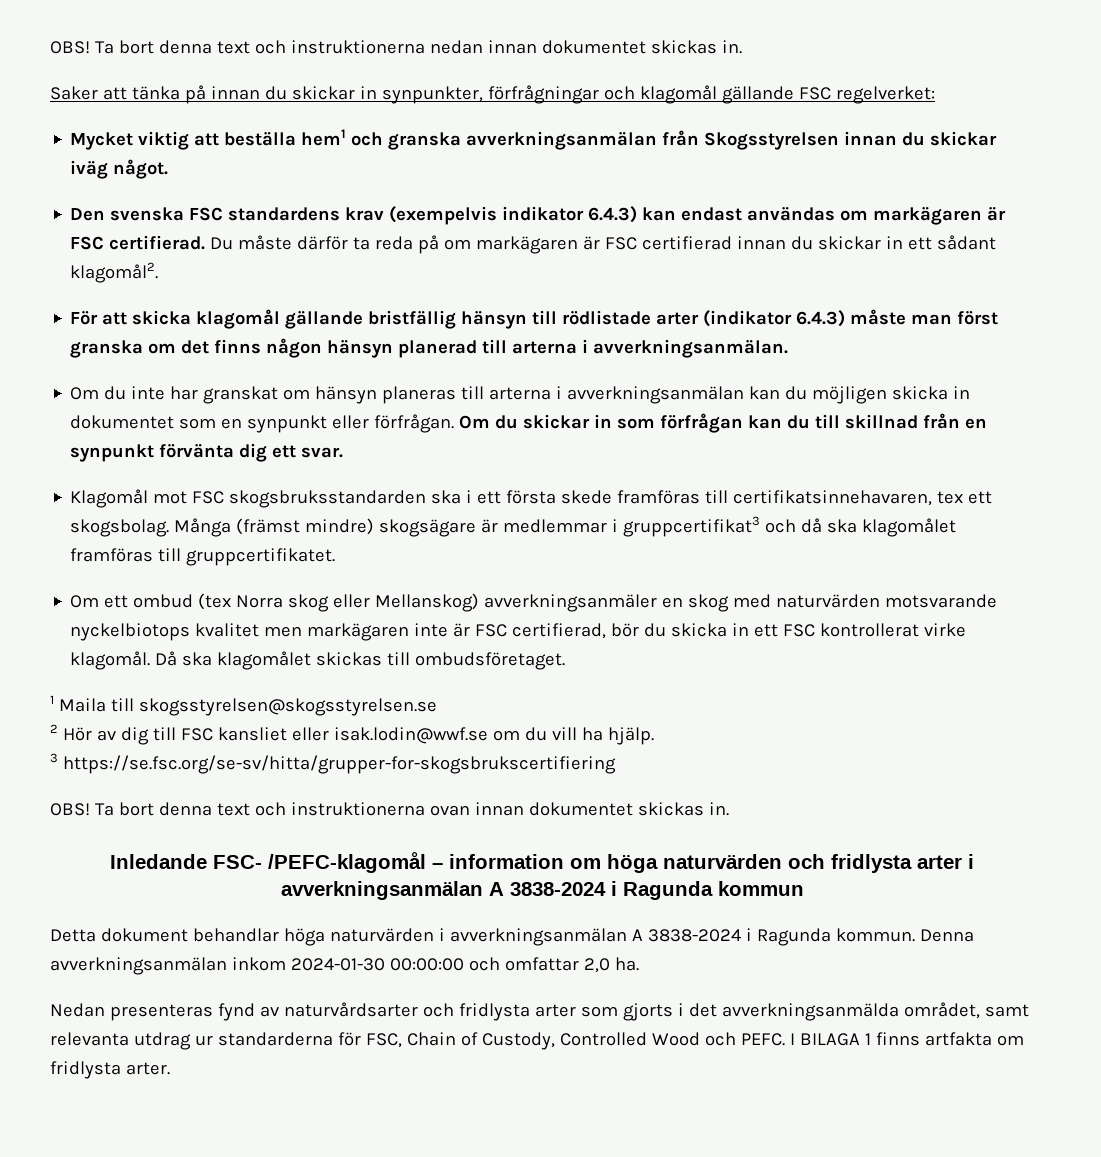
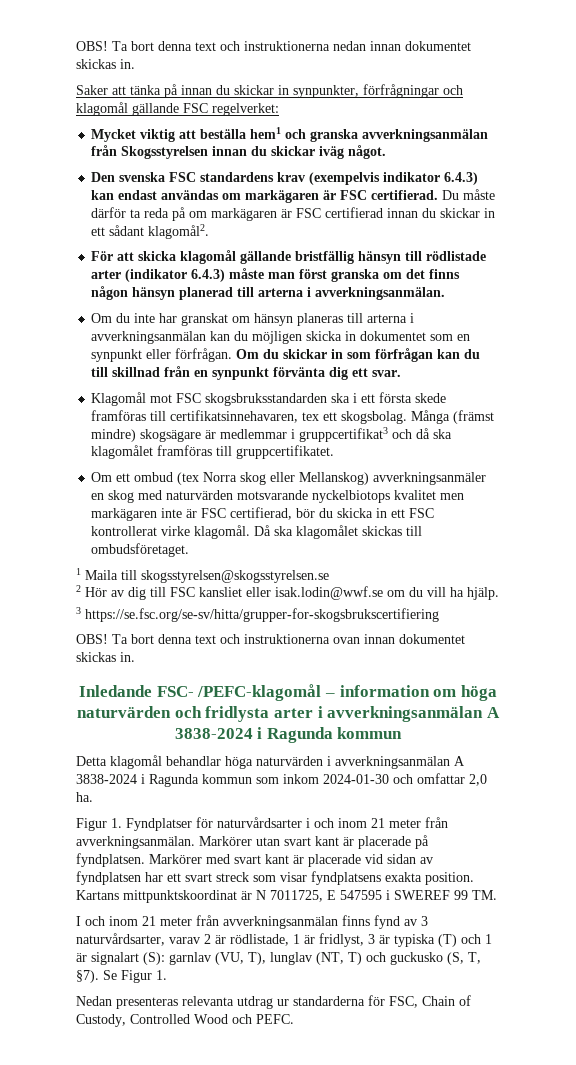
- Detta dokument behandlar höga naturvärden i avverkningsanmälan A 3838-2024 i Ragunda kommun. Denna avverkningsanmälan inkom 2024-01-30 00:00:00 och omfattar 2,0 ha.
+ Detta klagomål behandlar höga naturvärden i avverkningsanmälan A 3838-2024 i Ragunda kommun som inkom 2024-01-30 och omfattar 2,0 ha.
- Nedan presenteras fynd av naturvårdsarter och fridlysta arter som gjorts i det avverkningsanmälda området, samt relevanta utdrag ur standarderna för FSC, Chain of Custody, Controlled Wood och PEFC. I BILAGA 1 finns artfakta om fridlysta arter.
+ Figur 1. Fyndplatser för naturvårdsarter i och inom 21 meter från avverkningsanmälan. Markörer utan svart kant är placerade på fyndplatsen. Markörer med svart kant är placerade vid sidan av fyndplatsen har ett svart streck som visar fyndplatsens exakta position. Kartans mittpunktskoordinat är N 7011725, E 547595 i SWEREF 99 TM.
+ I och inom 21 meter från avverkningsanmälan finns fynd av 3 naturvårdsarter, varav 2 är rödlistade, 1 är fridlyst, 3 är typiska (T) och 1 är signalart (S): garnlav (VU, T), lunglav (NT, T) och guckusko (S, T, §7). Se Figur 1.
+ Nedan presenteras relevanta utdrag ur standarderna för FSC, Chain of Custody, Controlled Wood och PEFC.

